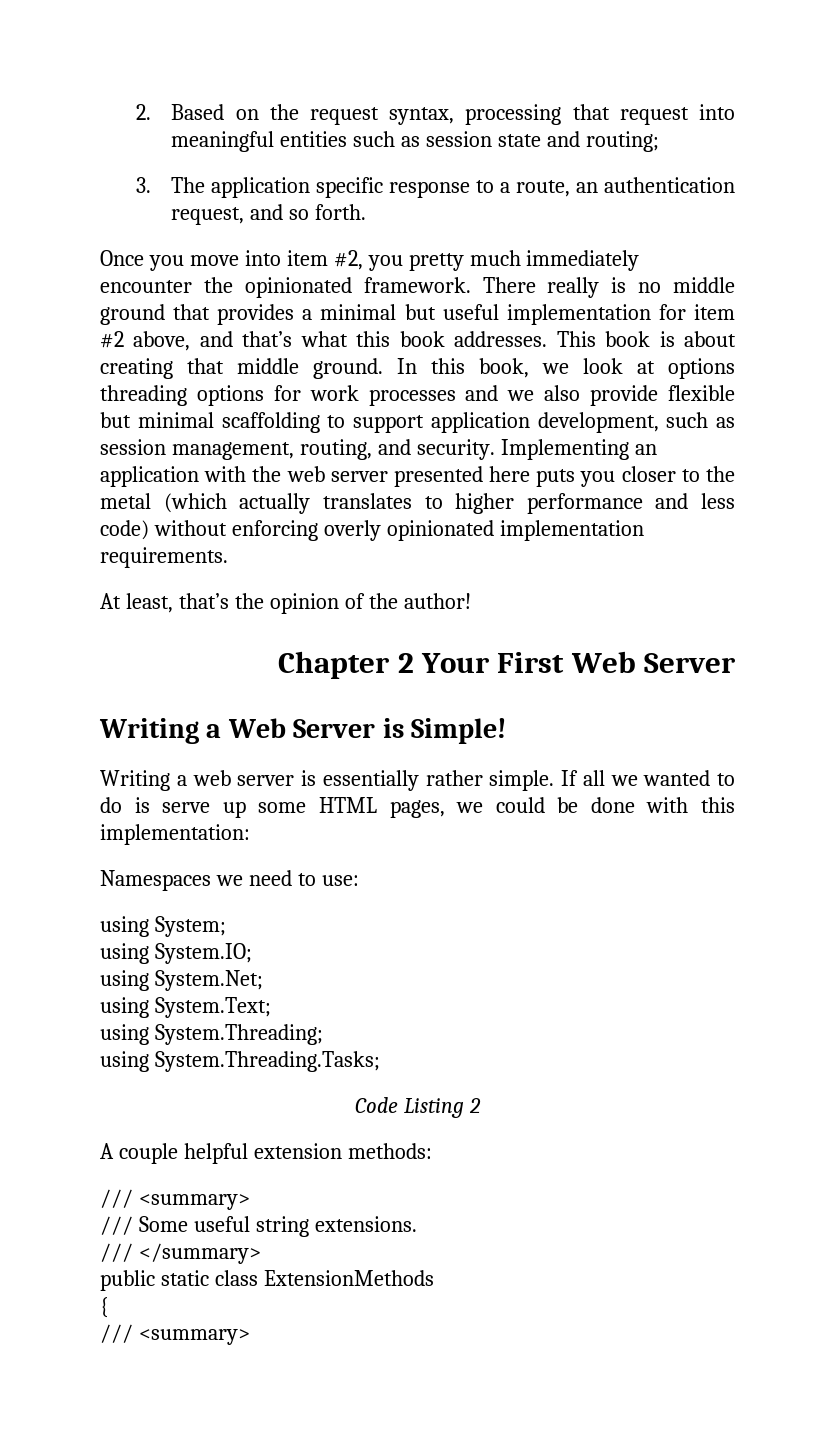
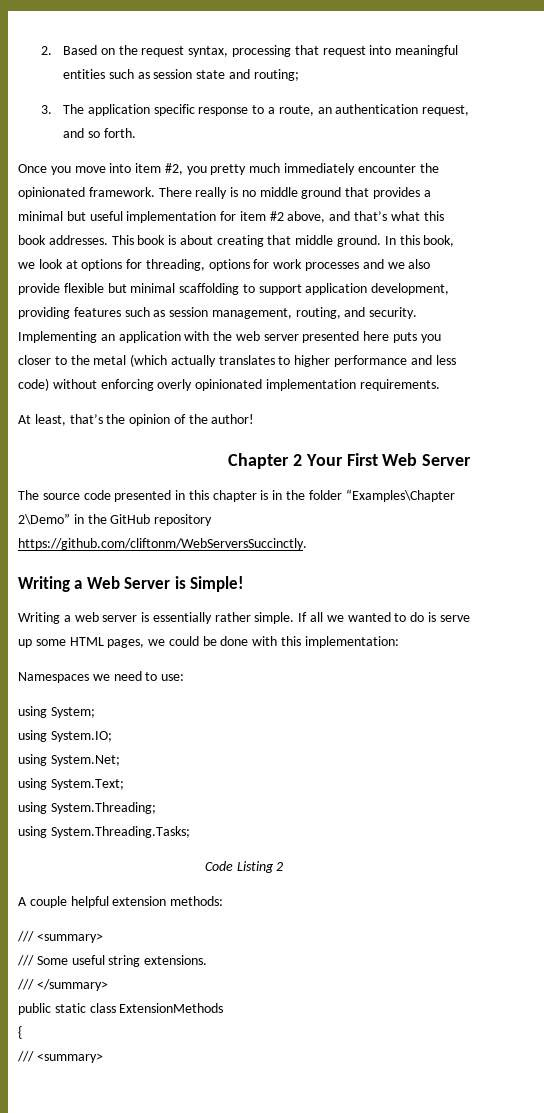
- In this book, we look at options threading options for work processes and we also provide flexible but minimal scaffolding to support application development, such as session management, routing, and security.
+ In this book, we look at options for threading, options for work processes and we also provide flexible but minimal scaffolding to support application development, providing features such as session management, routing, and security.
+ The source code presented in this chapter is in the folder “Examples\Chapter 2\Demo” in the GitHub repository https://github.com/cliftonm/WebServersSuccinctly.

